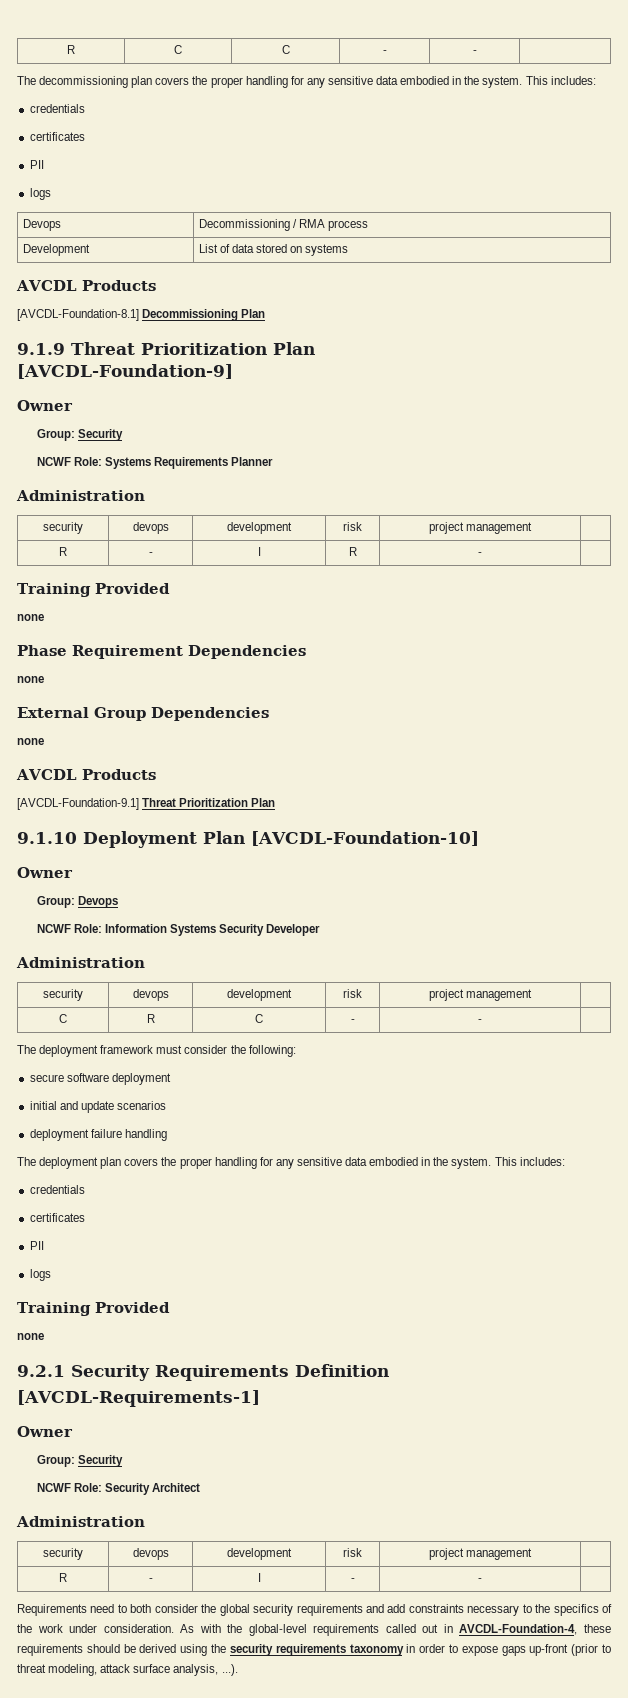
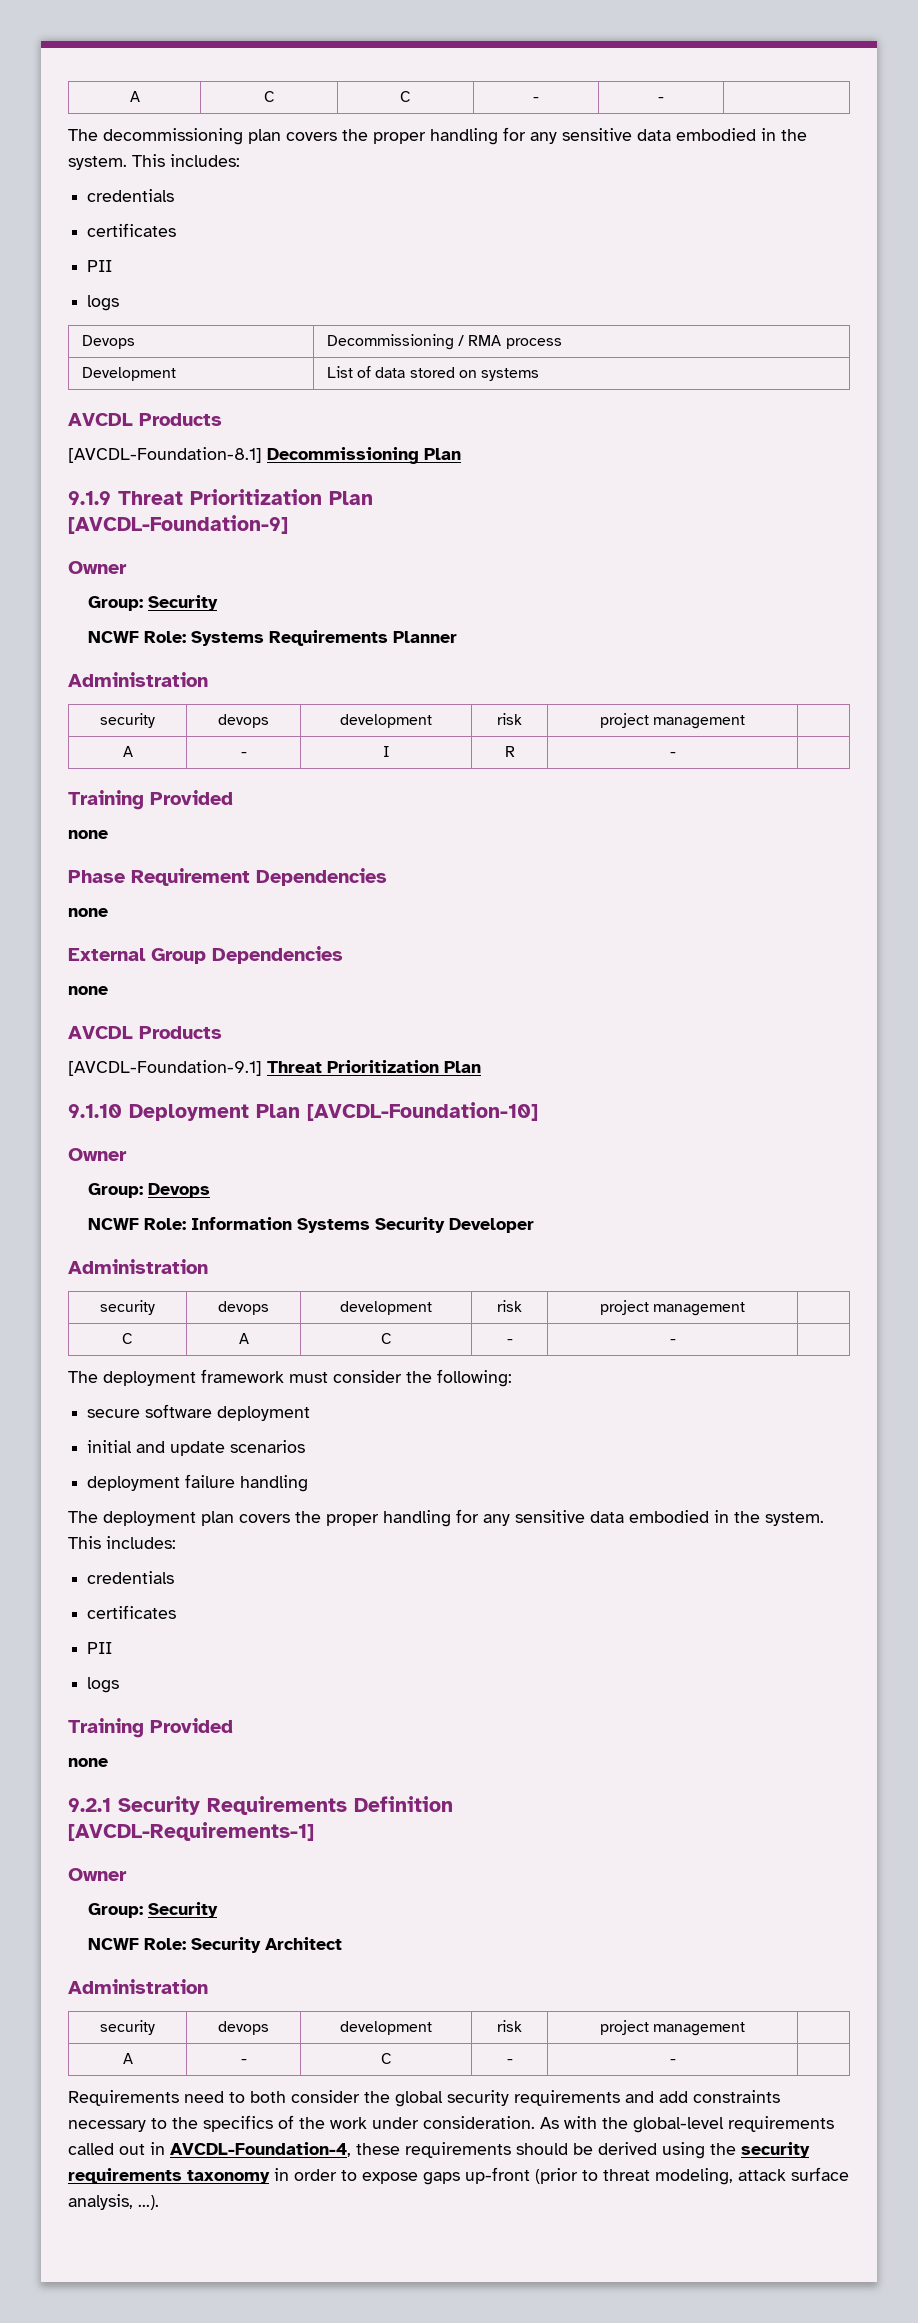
- R | C | C | - | - |
+ A | C | C | - | - |
- R | - | I | R | - |
+ A | - | I | R | - |
- C | R | C | - | - |
+ C | A | C | - | - |
- R | - | I | - | - |
+ A | - | C | - | - |

